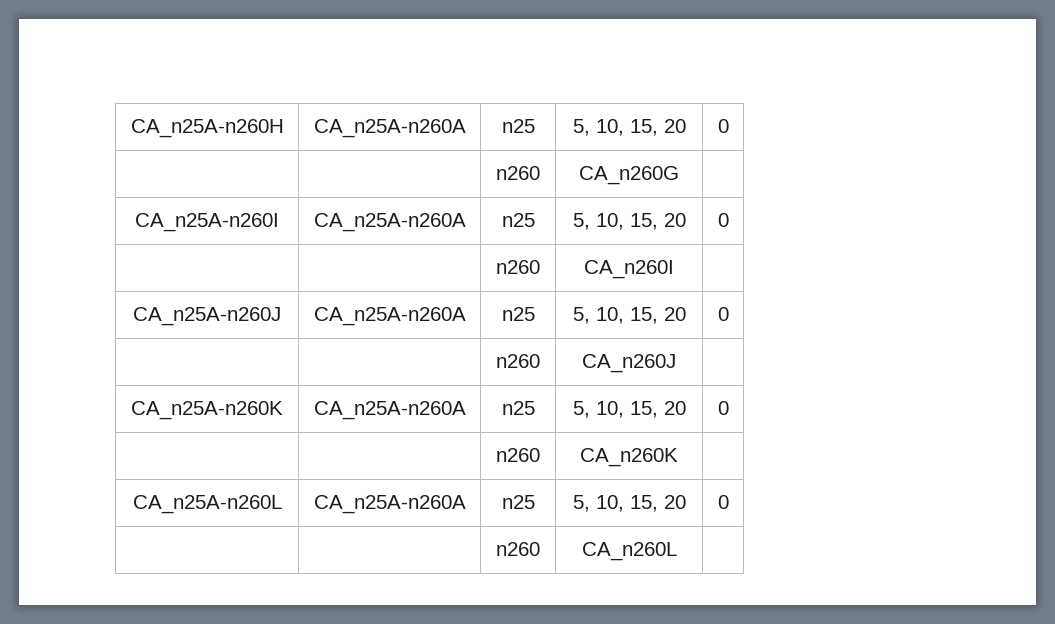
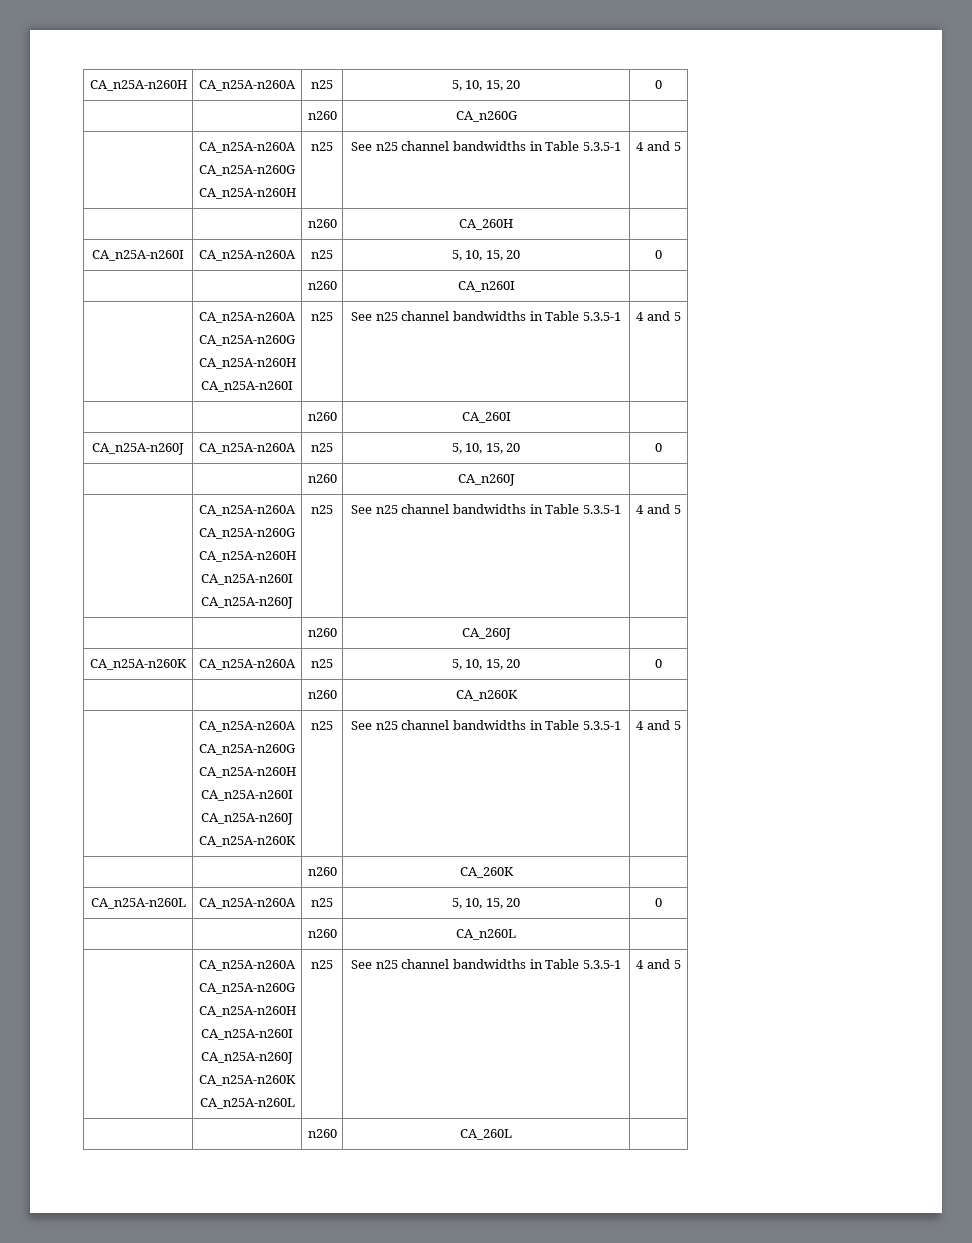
  | | n260 | CA_n260G |
+ | CA_n25A-n260A
+ CA_n25A-n260G
+ CA_n25A-n260H | n25 | See n25 channel bandwidths in Table 5.3.5-1 | 4 and 5
+ | | n260 | CA_260H |
  | | n260 | CA_n260I |
+ | CA_n25A-n260A
+ CA_n25A-n260G
+ CA_n25A-n260H
+ CA_n25A-n260I | n25 | See n25 channel bandwidths in Table 5.3.5-1 | 4 and 5
+ | | n260 | CA_260I |
  | | n260 | CA_n260J |
+ | CA_n25A-n260A
+ CA_n25A-n260G
+ CA_n25A-n260H
+ CA_n25A-n260I
+ CA_n25A-n260J | n25 | See n25 channel bandwidths in Table 5.3.5-1 | 4 and 5
+ | | n260 | CA_260J |
  | | n260 | CA_n260K |
+ | CA_n25A-n260A
+ CA_n25A-n260G
+ CA_n25A-n260H
+ CA_n25A-n260I
+ CA_n25A-n260J
+ CA_n25A-n260K | n25 | See n25 channel bandwidths in Table 5.3.5-1 | 4 and 5
+ | | n260 | CA_260K |
  | | n260 | CA_n260L |
+ | CA_n25A-n260A
+ CA_n25A-n260G
+ CA_n25A-n260H
+ CA_n25A-n260I
+ CA_n25A-n260J
+ CA_n25A-n260K
+ CA_n25A-n260L | n25 | See n25 channel bandwidths in Table 5.3.5-1 | 4 and 5
+ | | n260 | CA_260L |

